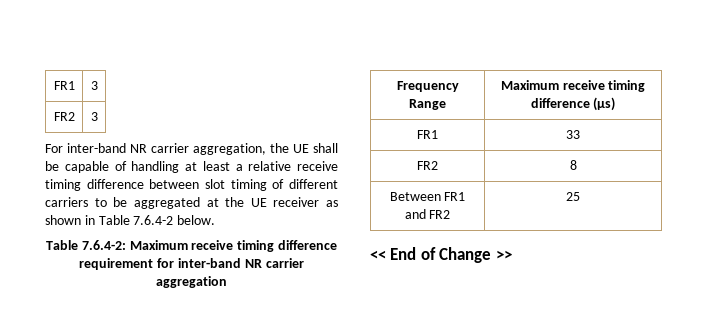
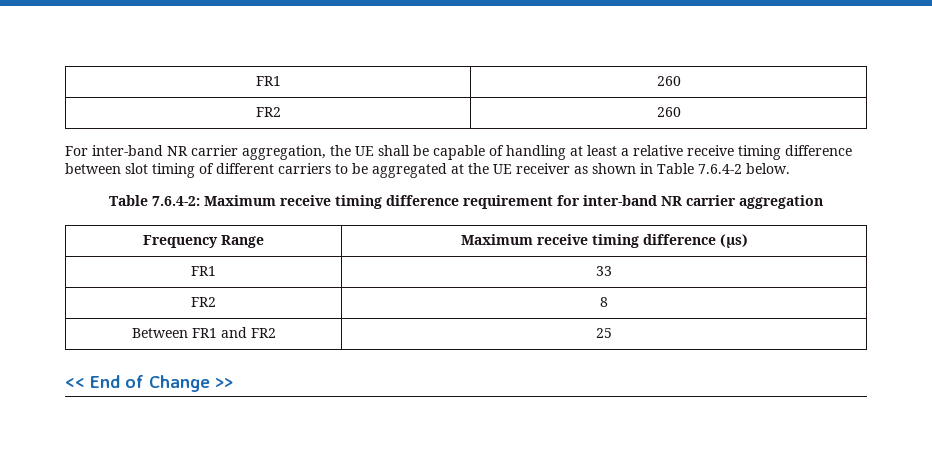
- FR1 | 3
- FR2 | 3
+ FR1 | 260
+ FR2 | 260

